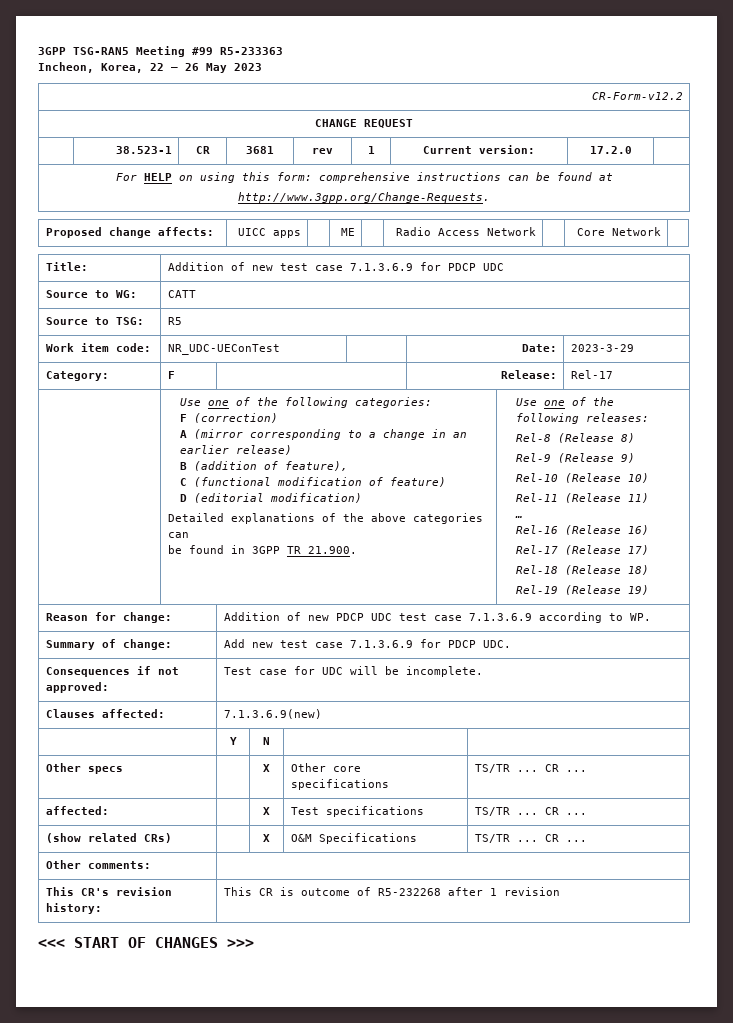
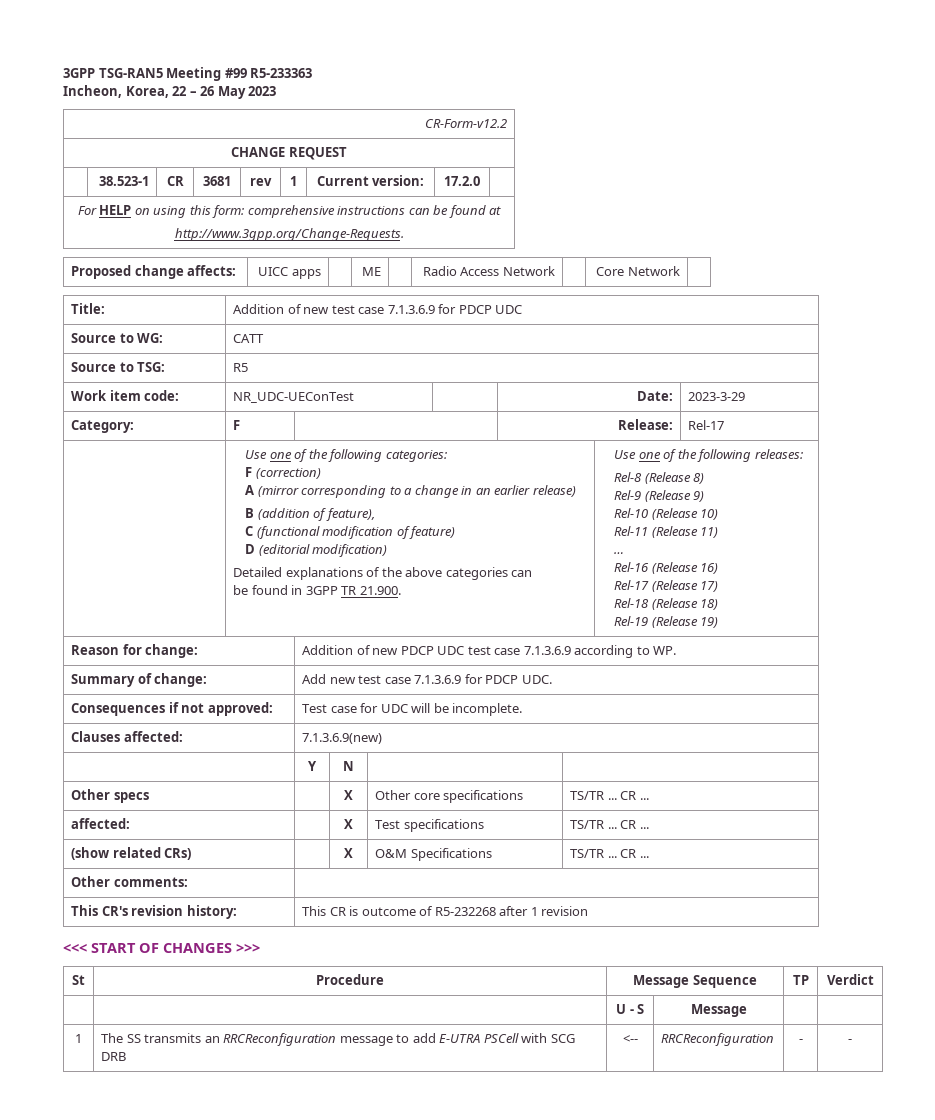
+ St | Procedure | Message Sequence | TP | Verdict
+ | | U - S | Message | |
+ 1 | The SS transmits an RRCReconfiguration message to add E-UTRA PSCell with SCG DRB | <-- | RRCReconfiguration | - | -

